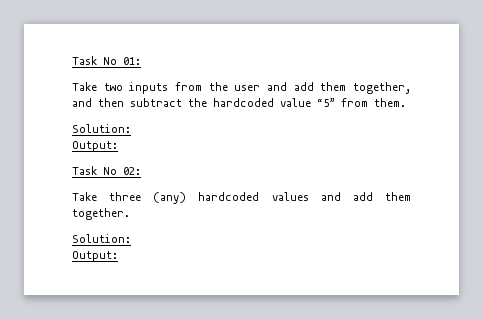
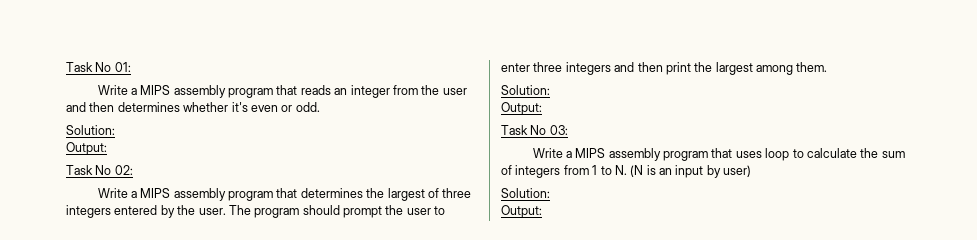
- Take two inputs from the user and add them together, and then subtract the hardcoded value “5” from them.
+ Write a MIPS assembly program that reads an integer from the user and then determines whether it's even or odd.
- Take three (any) hardcoded values and add them together.
+ Write a MIPS assembly program that determines the largest of three integers entered by the user. The program should prompt the user to enter three integers and then print the largest among them.
+ Solution:
+ Output:
+ Task No 03:
+ Write a MIPS assembly program that uses loop to calculate the sum of integers from 1 to N. (N is an input by user)

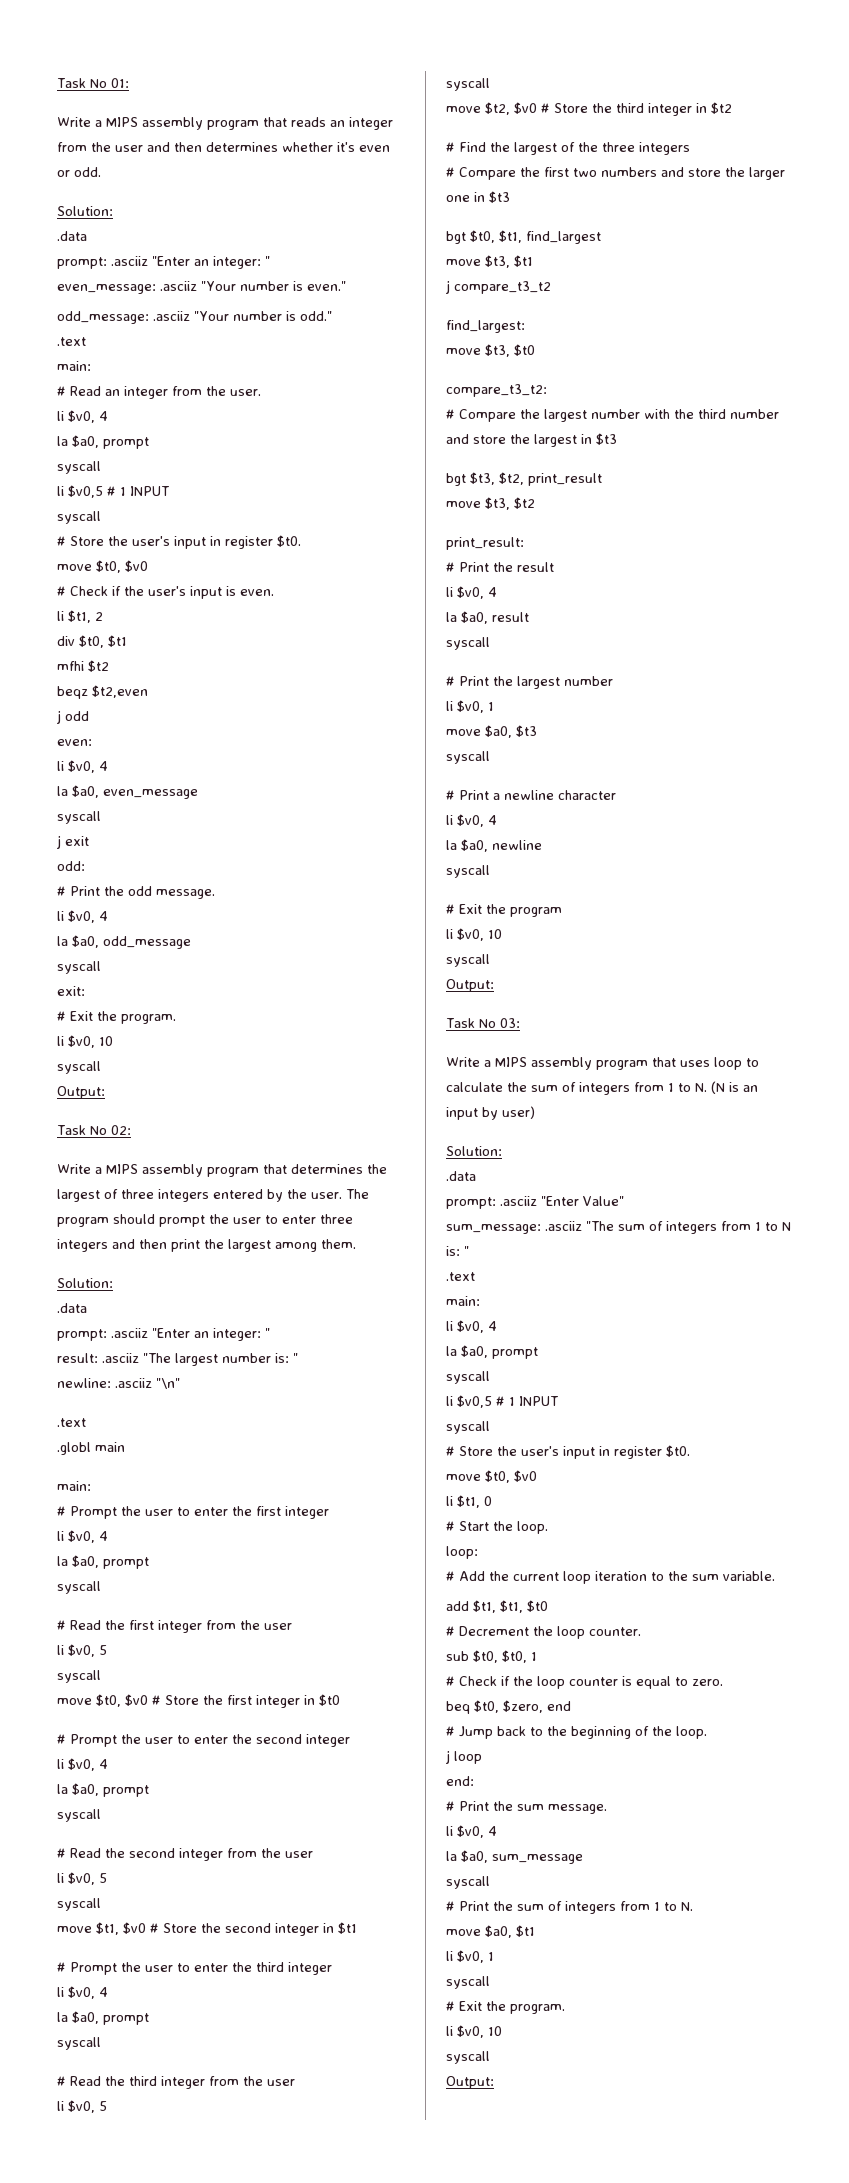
  Write a MIPS assembly program that reads an integer from the user and then determines whether it's even or odd.
  Solution:
+ .data
+ prompt: .asciiz "Enter an integer: "
+ even_message: .asciiz "Your number is even."
+ odd_message: .asciiz "Your number is odd."
+ .text
+ main:
+ # Read an integer from the user.
+ li $v0, 4
+ la $a0, prompt
+ syscall
+ li $v0,5 # 1 INPUT
+ syscall
+ # Store the user's input in register $t0.
+ move $t0, $v0
+ # Check if the user's input is even.
+ li $t1, 2
+ div $t0, $t1
+ mfhi $t2
+ beqz $t2,even
+ j odd
+ even:
+ li $v0, 4
+ la $a0, even_message
+ syscall
+ j exit
+ odd:
+ # Print the odd message.
+ li $v0, 4
+ la $a0, odd_message
+ syscall
+ exit:
+ # Exit the program.
+ li $v0, 10
+ syscall
  The program should prompt the user to enter three integers and then print the largest among them.
  Solution:
+ .data
+ prompt: .asciiz "Enter an integer: "
+ result: .asciiz "The largest number is: "
+ newline: .asciiz "\n"
+ .text
+ .globl main
+ main:
+ # Prompt the user to enter the first integer
+ li $v0, 4
+ la $a0, prompt
+ syscall
+ # Read the first integer from the user
+ li $v0, 5
+ syscall
+ move $t0, $v0 # Store the first integer in $t0
+ # Prompt the user to enter the second integer
+ li $v0, 4
+ la $a0, prompt
+ syscall
+ # Read the second integer from the user
+ li $v0, 5
+ syscall
+ move $t1, $v0 # Store the second integer in $t1
+ # Prompt the user to enter the third integer
+ li $v0, 4
+ la $a0, prompt
+ syscall
+ # Read the third integer from the user
+ li $v0, 5
+ syscall
+ move $t2, $v0 # Store the third integer in $t2
+ # Find the largest of the three integers
+ # Compare the first two numbers and store the larger one in $t3
+ bgt $t0, $t1, find_largest
+ move $t3, $t1
+ j compare_t3_t2
+ find_largest:
+ move $t3, $t0
+ compare_t3_t2:
+ # Compare the largest number with the third number and store the largest in $t3
+ bgt $t3, $t2, print_result
+ move $t3, $t2
+ print_result:
+ # Print the result
+ li $v0, 4
+ la $a0, result
+ syscall
+ # Print the largest number
+ li $v0, 1
+ move $a0, $t3
+ syscall
+ # Print a newline character
+ li $v0, 4
+ la $a0, newline
+ syscall
+ # Exit the program
+ li $v0, 10
+ syscall
  Write a MIPS assembly program that uses loop to calculate the sum of integers from 1 to N. (N is an input by user)
  Solution:
+ .data
+ prompt: .asciiz "Enter Value"
+ sum_message: .asciiz "The sum of integers from 1 to N is: "
+ .text
+ main:
+ li $v0, 4
+ la $a0, prompt
+ syscall
+ li $v0,5 # 1 INPUT
+ syscall
+ # Store the user's input in register $t0.
+ move $t0, $v0
+ li $t1, 0
+ # Start the loop.
+ loop:
+ # Add the current loop iteration to the sum variable.
+ add $t1, $t1, $t0
+ # Decrement the loop counter.
+ sub $t0, $t0, 1
+ # Check if the loop counter is equal to zero.
+ beq $t0, $zero, end
+ # Jump back to the beginning of the loop.
+ j loop
+ end:
+ # Print the sum message.
+ li $v0, 4
+ la $a0, sum_message
+ syscall
+ # Print the sum of integers from 1 to N.
+ move $a0, $t1
+ li $v0, 1
+ syscall
+ # Exit the program.
+ li $v0, 10
+ syscall

